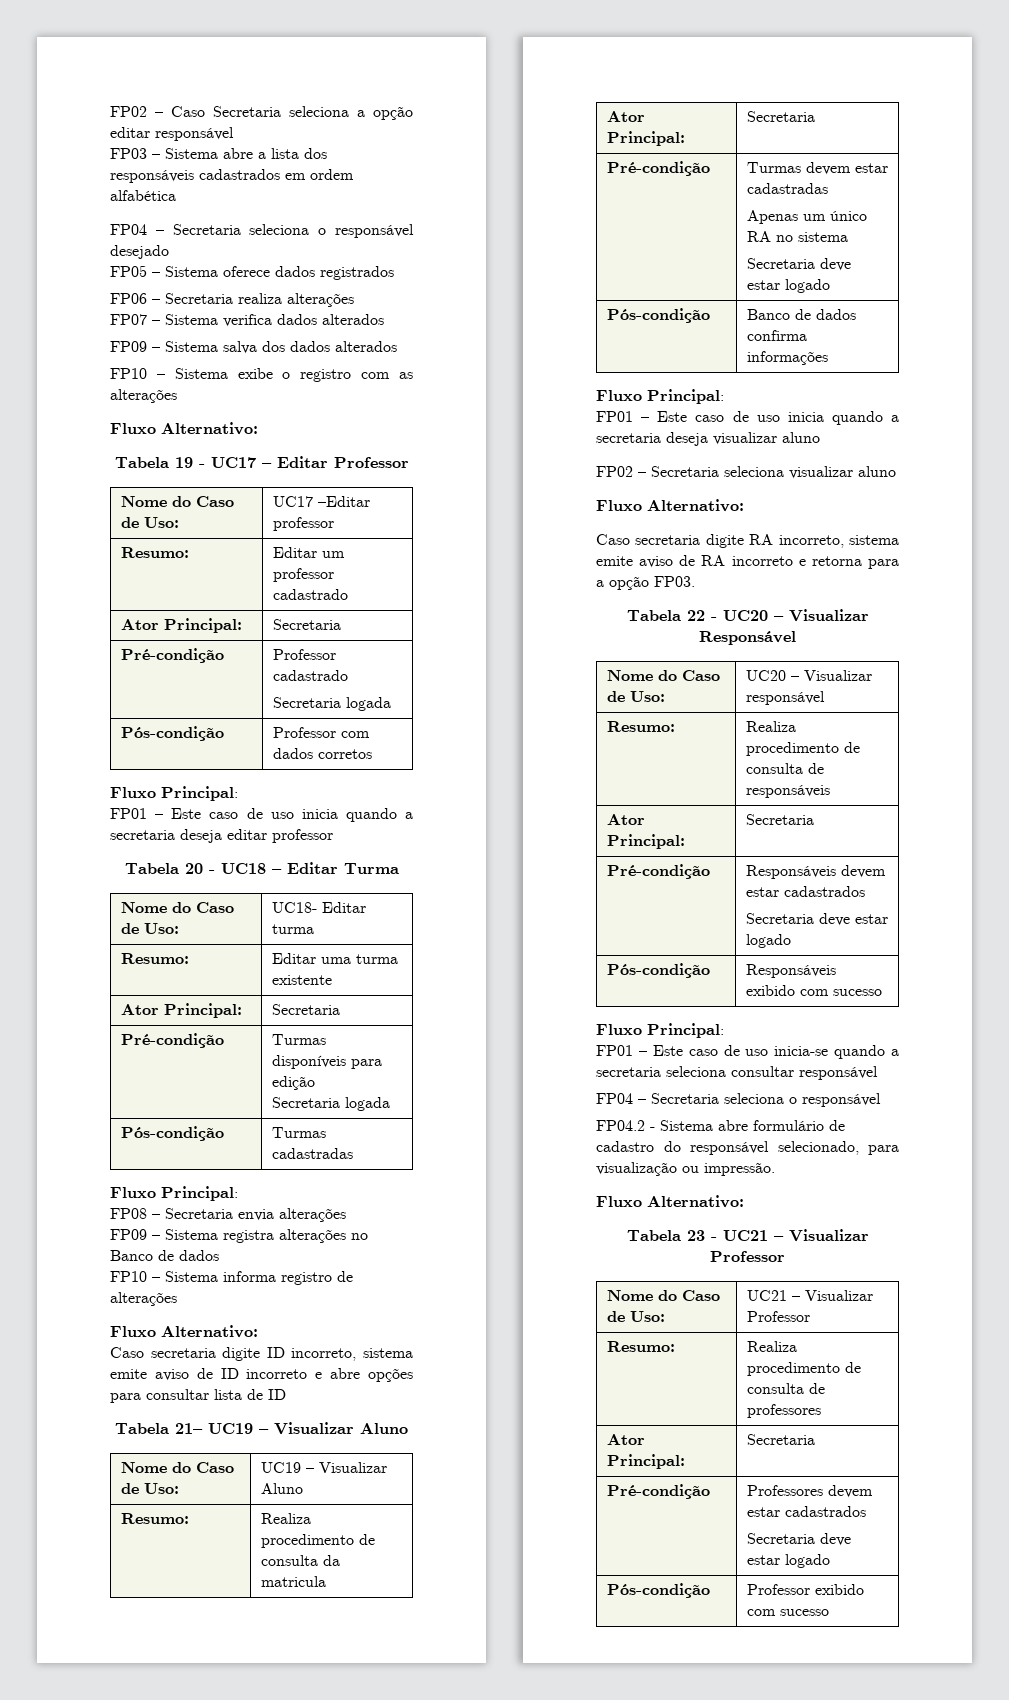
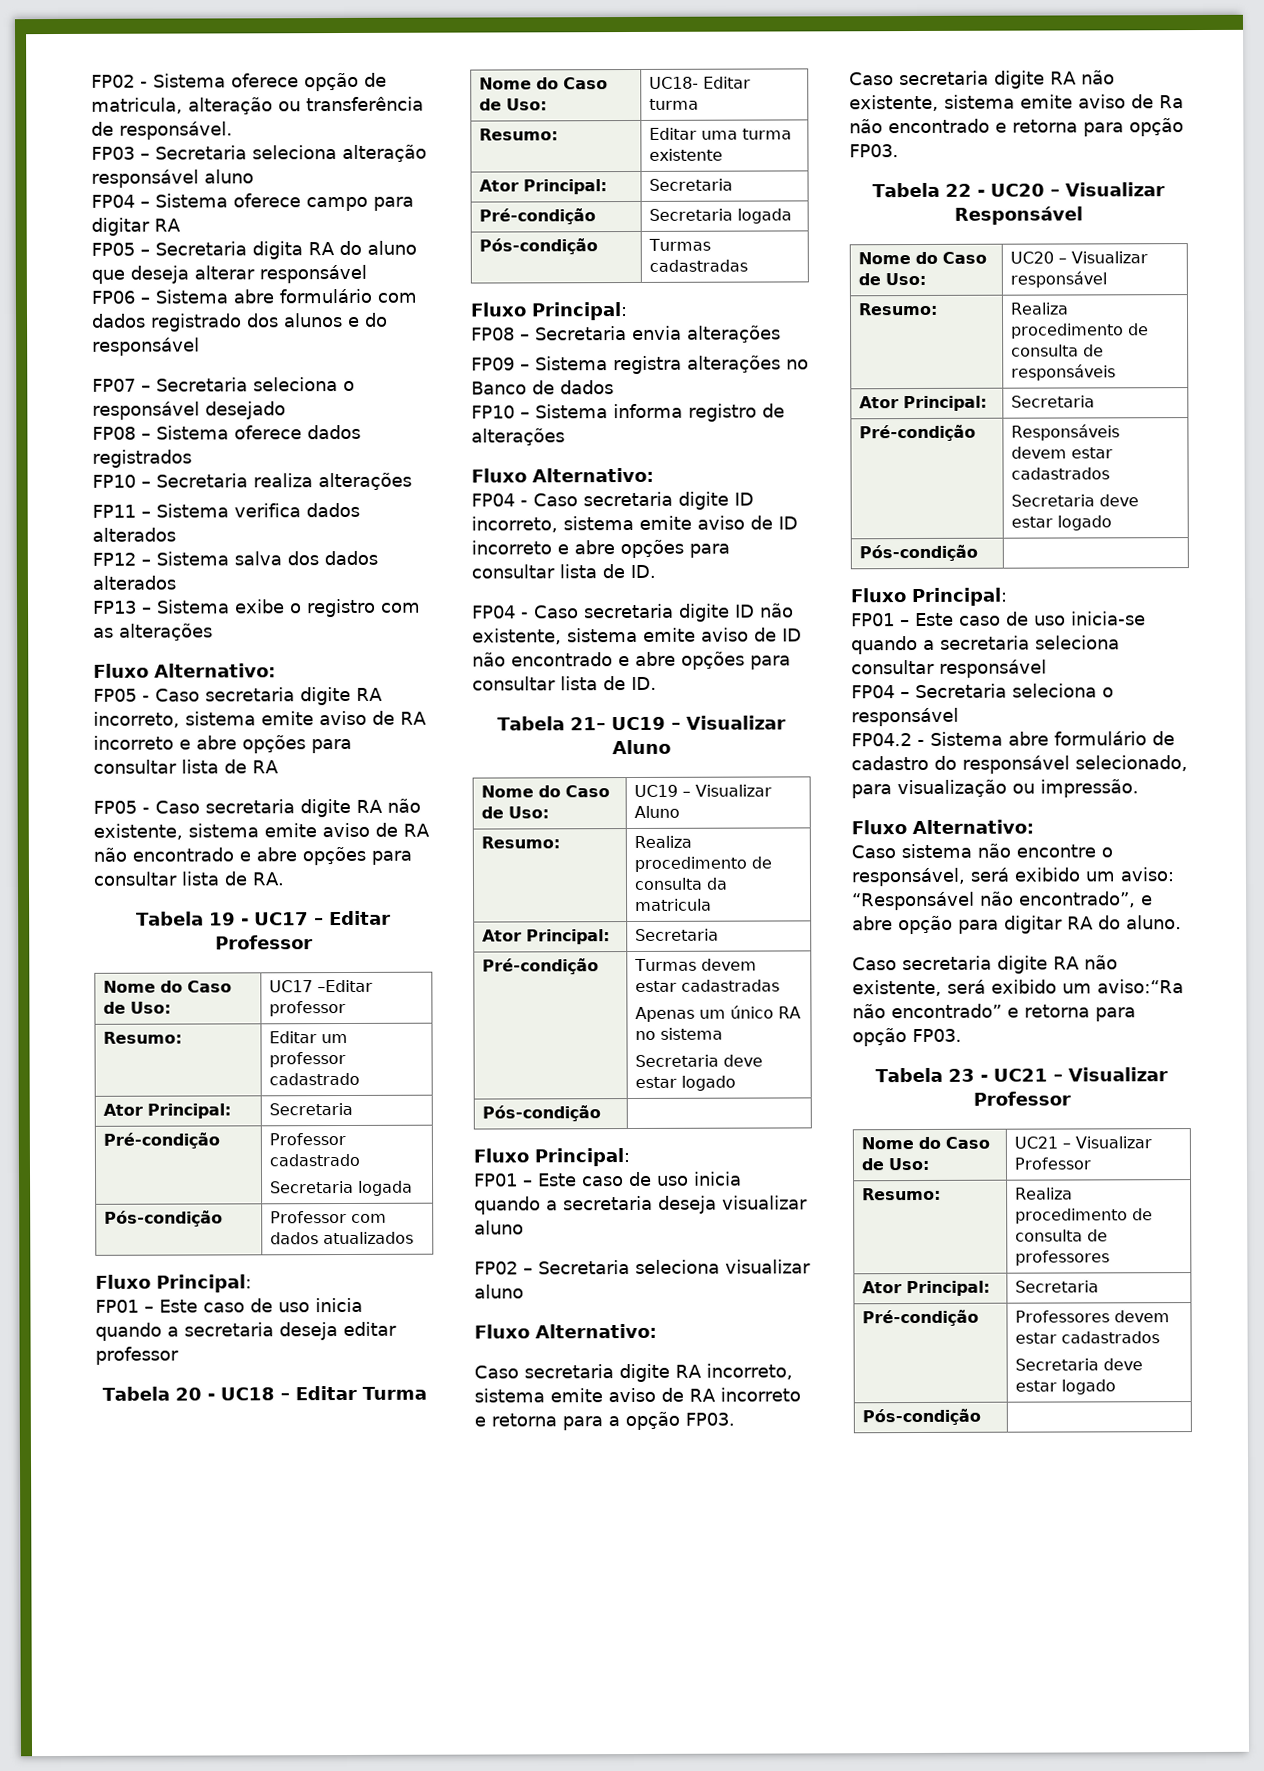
- FP02 – Caso Secretaria seleciona a opção editar responsável
- FP03 – Sistema abre a lista dos responsáveis cadastrados em ordem alfabética
- FP04 – Secretaria seleciona o responsável desejado
+ FP02 - Sistema oferece opção de matricula, alteração ou transferência de responsável.
+ FP03 – Secretaria seleciona alteração responsável aluno
+ FP04 – Sistema oferece campo para digitar RA
+ FP05 – Secretaria digita RA do aluno que deseja alterar responsável
+ FP06 – Sistema abre formulário com dados registrado dos alunos e do responsável
+ FP07 – Secretaria seleciona o responsável desejado
- FP05 – Sistema oferece dados registrados
+ FP08 – Sistema oferece dados registrados
- FP06 – Secretaria realiza alterações
+ FP10 – Secretaria realiza alterações
- FP07 – Sistema verifica dados alterados
+ FP11 – Sistema verifica dados alterados
- FP09 – Sistema salva dos dados alterados
+ FP12 – Sistema salva dos dados alterados
- FP10 – Sistema exibe o registro com as alterações
+ FP13 – Sistema exibe o registro com as alterações
+ FP05 - Caso secretaria digite RA incorreto, sistema emite aviso de RA incorreto e abre opções para consultar lista de RA
+ FP05 - Caso secretaria digite RA não existente, sistema emite aviso de RA não encontrado e abre opções para consultar lista de RA.
- Pós-condição | Professor com dados corretos
+ Pós-condição | Professor com dados atualizados
- Pré-condição | Turmas disponíveis para edição
- Secretaria logada
+ Pré-condição | Secretaria logada
- Caso secretaria digite ID incorreto, sistema emite aviso de ID incorreto e abre opções para consultar lista de ID
+ FP04 - Caso secretaria digite ID incorreto, sistema emite aviso de ID incorreto e abre opções para consultar lista de ID.
+ FP04 - Caso secretaria digite ID não existente, sistema emite aviso de ID não encontrado e abre opções para consultar lista de ID.
  Pré-condição | Turmas devem estar cadastradas
  Apenas um único RA no sistema
  Secretaria deve estar logado
- Pós-condição | Banco de dados confirma informações
+ Pós-condição |
+ Caso secretaria digite RA não existente, sistema emite aviso de Ra não encontrado e retorna para opção FP03.
  Pré-condição | Responsáveis devem estar cadastrados
  Secretaria deve estar logado
- Pós-condição | Responsáveis exibido com sucesso
+ Pós-condição |
+ Caso sistema não encontre o responsável, será exibido um aviso: “Responsável não encontrado”, e abre opção para digitar RA do aluno.
+ Caso secretaria digite RA não existente, será exibido um aviso:“Ra não encontrado” e retorna para opção FP03.
  Pré-condição | Professores devem estar cadastrados
  Secretaria deve estar logado
- Pós-condição | Professor exibido com sucesso
+ Pós-condição |

